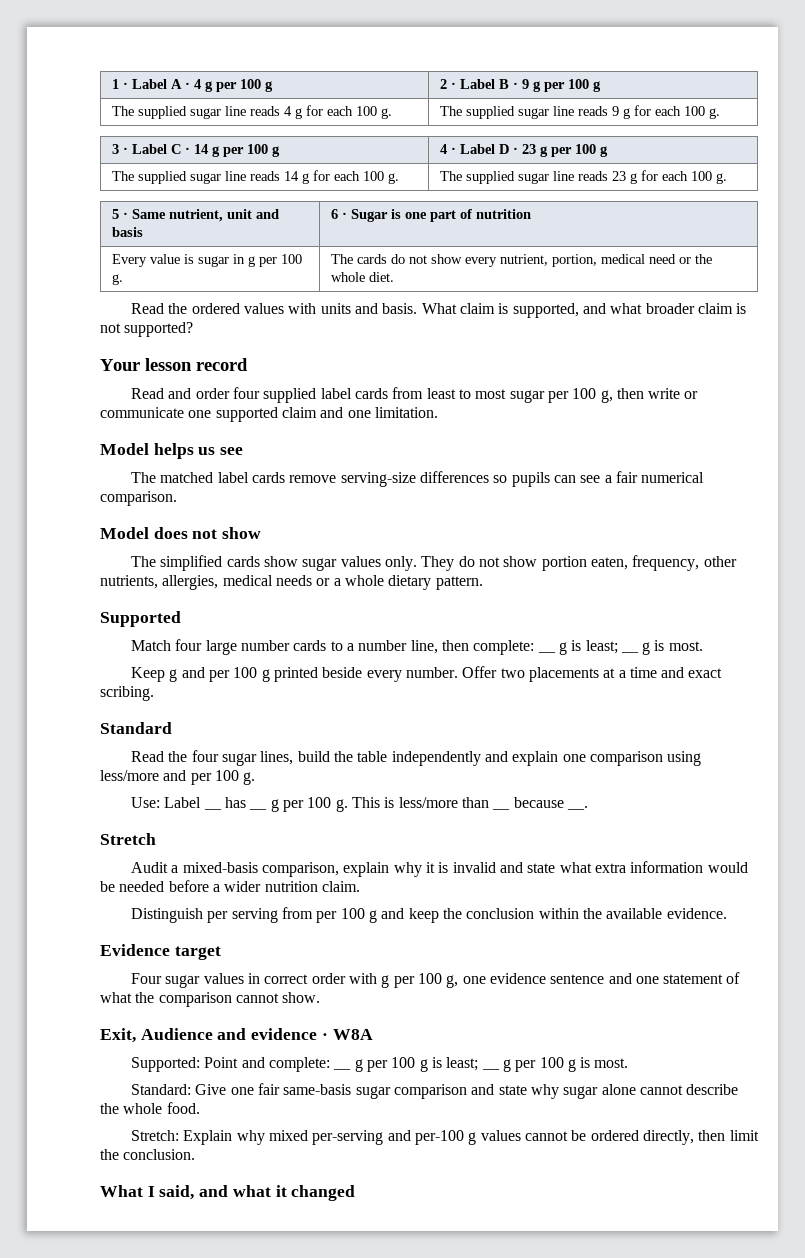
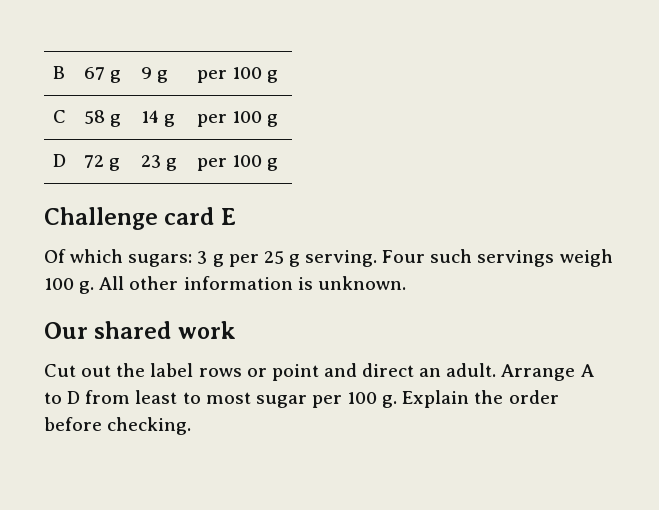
- 1 · Label A · 4 g per 100 g | 2 · Label B · 9 g per 100 g
- The supplied sugar line reads 4 g for each 100 g. | The supplied sugar line reads 9 g for each 100 g.
- 3 · Label C · 14 g per 100 g | 4 · Label D · 23 g per 100 g
- The supplied sugar line reads 14 g for each 100 g. | The supplied sugar line reads 23 g for each 100 g.
- 5 · Same nutrient, unit and basis | 6 · Sugar is one part of nutrition
- Every value is sugar in g per 100 g. | The cards do not show every nutrient, portion, medical need or the whole diet.
- Read the ordered values with units and basis. What claim is supported, and what broader claim is not supported?
- Your lesson record
- Read and order four supplied label cards from least to most sugar per 100 g, then write or communicate one supported claim and one limitation.
- Model helps us see
- The matched label cards remove serving-size differences so pupils can see a fair numerical comparison.
- Model does not show
- The simplified cards show sugar values only. They do not show portion eaten, frequency, other nutrients, allergies, medical needs or a whole dietary pattern.
- Supported
- Match four large number cards to a number line, then complete: __ g is least; __ g is most.
- Keep g and per 100 g printed beside every number. Offer two placements at a time and exact scribing.
- Standard
- Read the four sugar lines, build the table independently and explain one comparison using less/more and per 100 g.
- Use: Label __ has __ g per 100 g. This is less/more than __ because __.
- Stretch
- Audit a mixed-basis comparison, explain why it is invalid and state what extra information would be needed before a wider nutrition claim.
- Distinguish per serving from per 100 g and keep the conclusion within the available evidence.
- Evidence target
- Four sugar values in correct order with g per 100 g, one evidence sentence and one statement of what the comparison cannot show.
- Exit, Audience and evidence · W8A
- Supported: Point and complete: __ g per 100 g is least; __ g per 100 g is most.
- Standard: Give one fair same-basis sugar comparison and state why sugar alone cannot describe the whole food.
- Stretch: Explain why mixed per-serving and per-100 g values cannot be ordered directly, then limit the conclusion.
- What I said, and what it changed
+ B | 67 g | 9 g | per 100 g
+ C | 58 g | 14 g | per 100 g
+ D | 72 g | 23 g | per 100 g
+ Challenge card E
+ Of which sugars: 3 g per 25 g serving. Four such servings weigh 100 g. All other information is unknown.
+ Our shared work
+ Cut out the label rows or point and direct an adult. Arrange A to D from least to most sugar per 100 g. Explain the order before checking.

